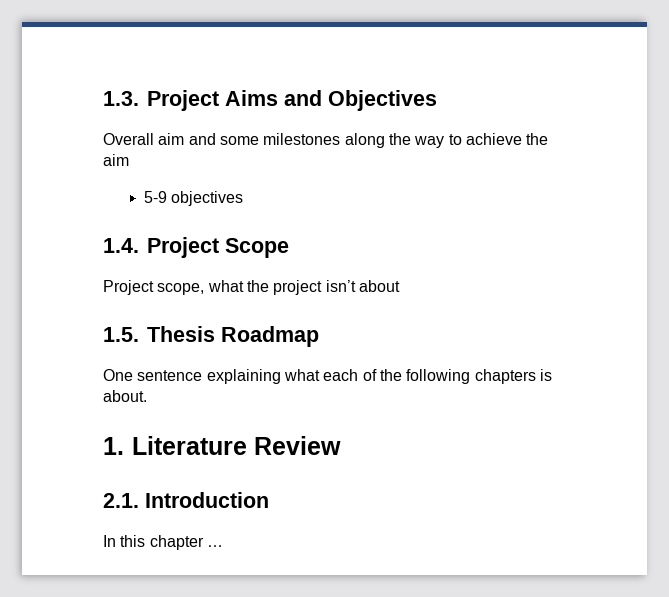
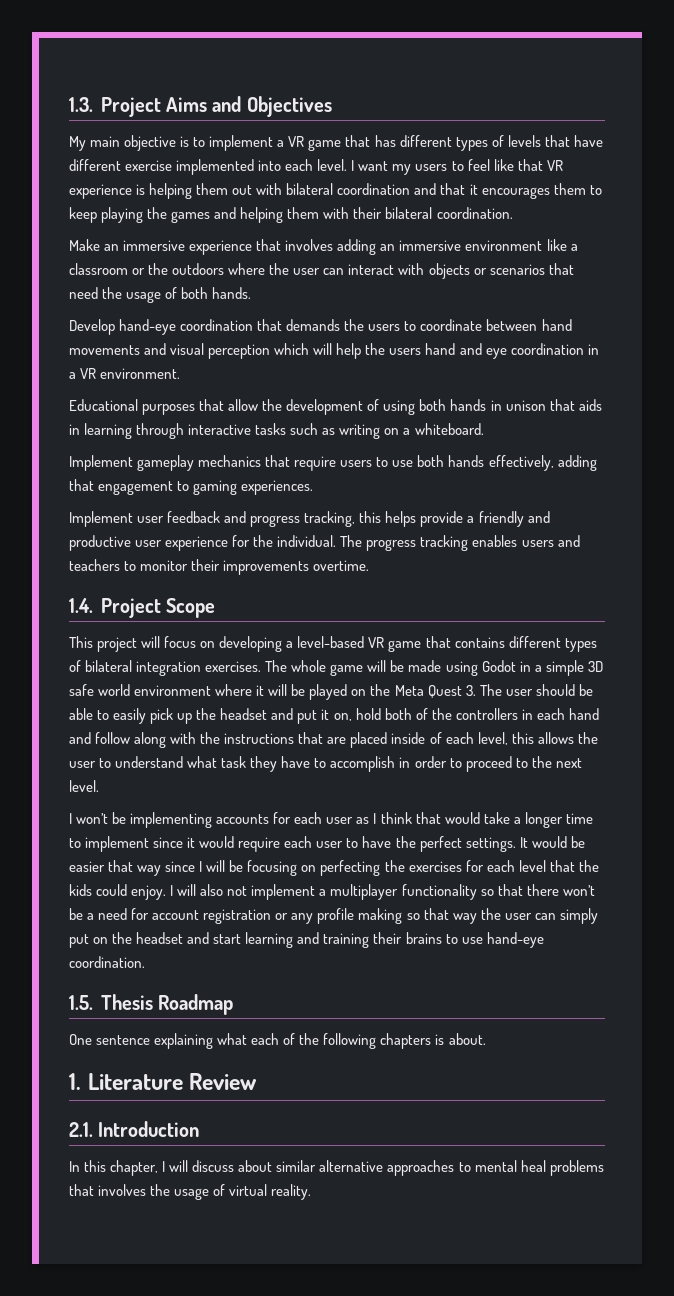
- Overall aim and some milestones along the way to achieve the aim
- 5-9 objectives
+ My main objective is to implement a VR game that has different types of levels that have different exercise implemented into each level. I want my users to feel like that VR experience is helping them out with bilateral coordination and that it encourages them to keep playing the games and helping them with their bilateral coordination.
+ Make an immersive experience that involves adding an immersive environment like a classroom or the outdoors where the user can interact with objects or scenarios that need the usage of both hands.
+ Develop hand-eye coordination that demands the users to coordinate between hand movements and visual perception which will help the users hand and eye coordination in a VR environment.
+ Educational purposes that allow the development of using both hands in unison that aids in learning through interactive tasks such as writing on a whiteboard.
+ Implement gameplay mechanics that require users to use both hands effectively, adding that engagement to gaming experiences.
+ Implement user feedback and progress tracking, this helps provide a friendly and productive user experience for the individual. The progress tracking enables users and teachers to monitor their improvements overtime.
  1.4. Project Scope
- Project scope, what the project isn’t about
+ This project will focus on developing a level-based VR game that contains different types of bilateral integration exercises. The whole game will be made using Godot in a simple 3D safe world environment where it will be played on the Meta Quest 3. The user should be able to easily pick up the headset and put it on, hold both of the controllers in each hand and follow along with the instructions that are placed inside of each level, this allows the user to understand what task they have to accomplish in order to proceed to the next level.
+ I won’t be implementing accounts for each user as I think that would take a longer time to implement since it would require each user to have the perfect settings. It would be easier that way since I will be focusing on perfecting the exercises for each level that the kids could enjoy. I will also not implement a multiplayer functionality so that there won’t be a need for account registration or any profile making so that way the user can simply put on the headset and start learning and training their brains to use hand-eye coordination.
- In this chapter …
+ In this chapter, I will discuss about similar alternative approaches to mental heal problems that involves the usage of virtual reality.

